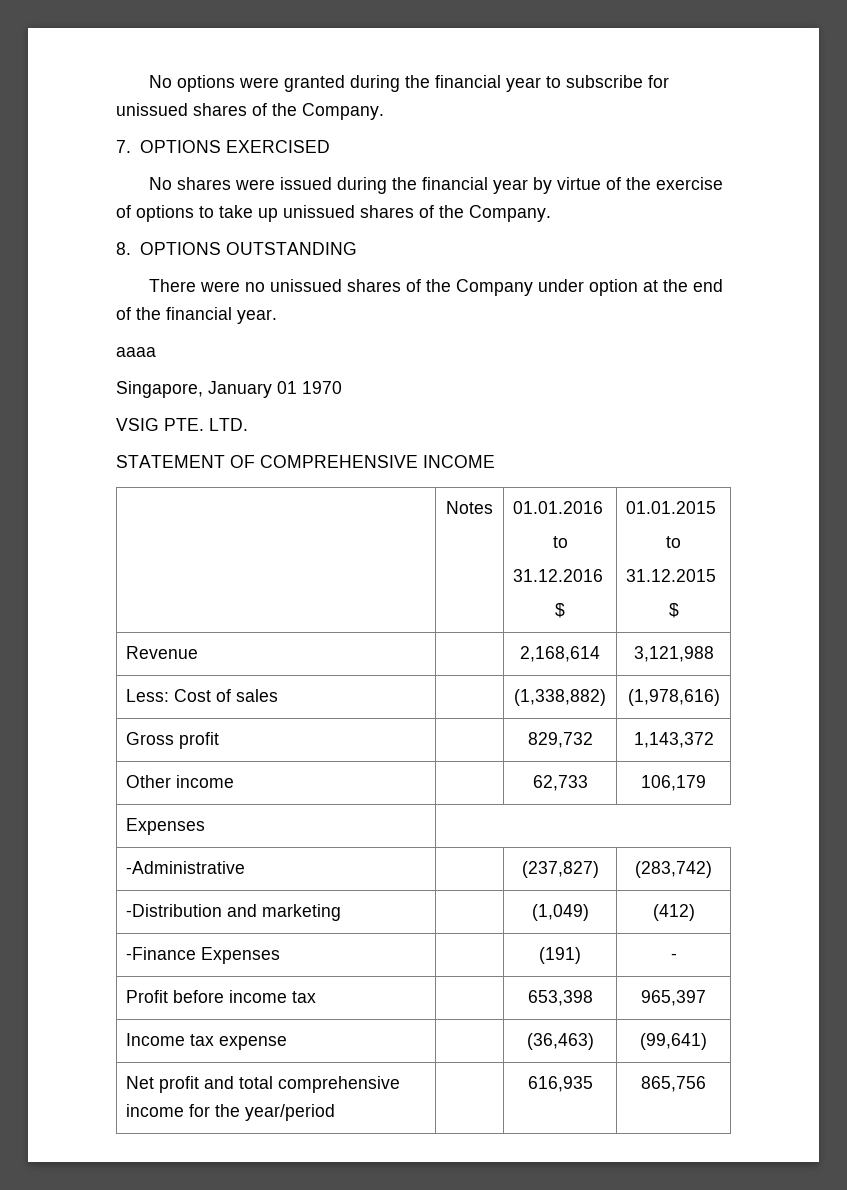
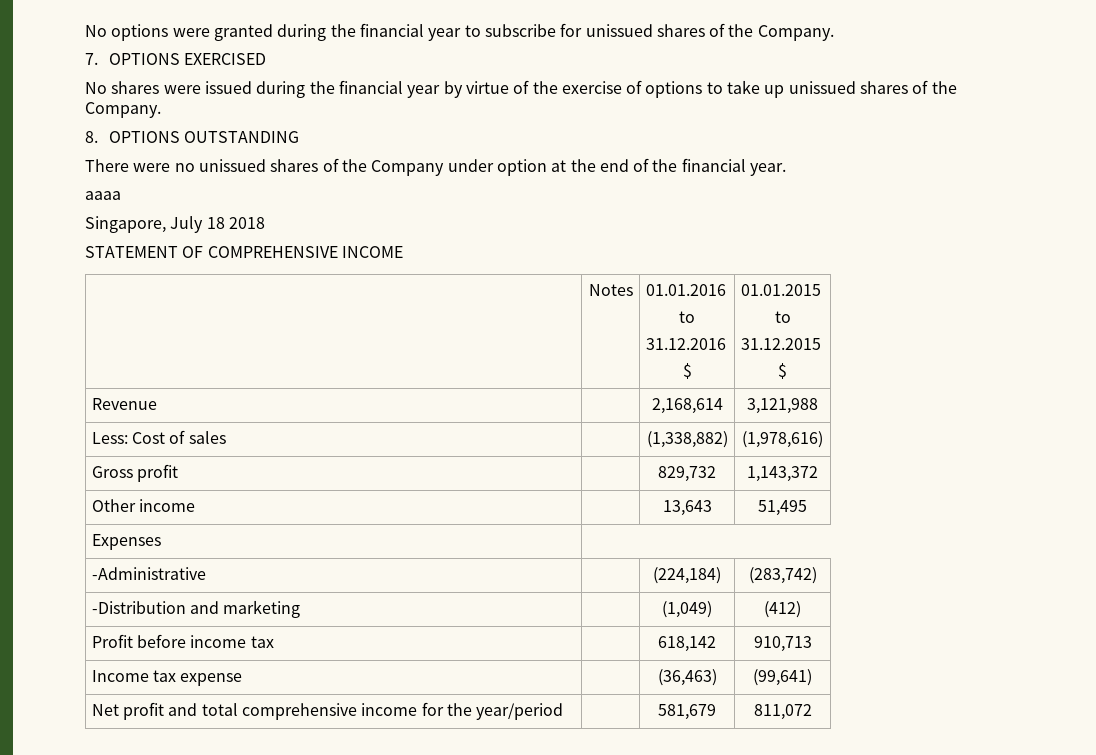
- Singapore, January 01 1970
- VSIG PTE. LTD.
+ Singapore, July 18 2018
- Other income | | 62,733 | 106,179
+ Other income | | 13,643 | 51,495
- -Administrative | | (237,827) | (283,742)
+ -Administrative | | (224,184) | (283,742)
- -Finance Expenses | | (191) | -
- Profit before income tax | | 653,398 | 965,397
+ Profit before income tax | | 618,142 | 910,713
- Net profit and total comprehensive income for the year/period | | 616,935 | 865,756
+ Net profit and total comprehensive income for the year/period | | 581,679 | 811,072

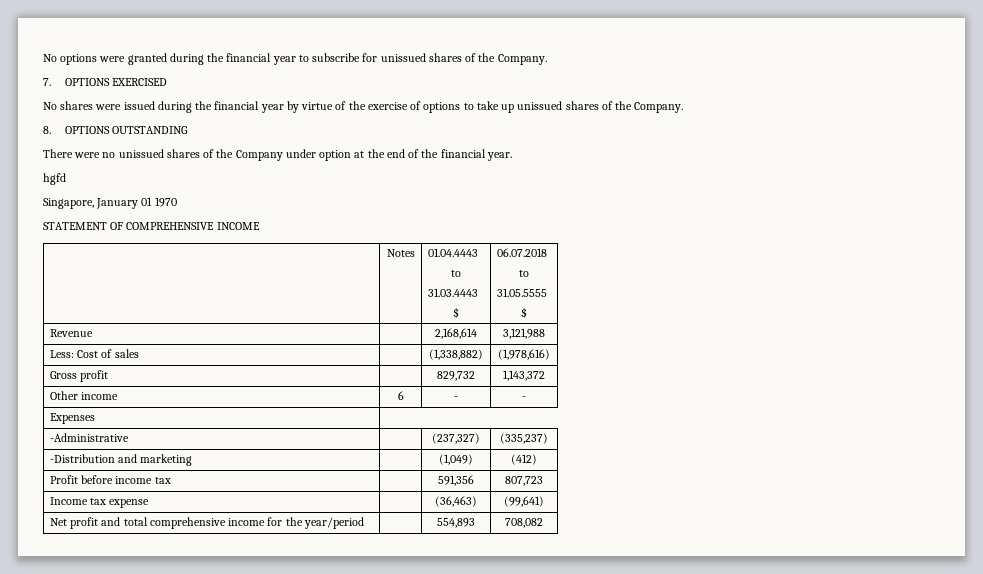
- aaaa
+ hgfd
- Singapore, July 18 2018
+ Singapore, January 01 1970
- | Notes | 01.01.2016
+ | Notes | 01.04.4443
  to
- 31.12.2016
- $ | 01.01.2015
+ 31.03.4443
+ $ | 06.07.2018
  to
- 31.12.2015
+ 31.05.5555
- Other income | | 13,643 | 51,495
+ Other income | 6 | - | -
- -Administrative | | (224,184) | (283,742)
+ -Administrative | | (237,327) | (335,237)
- Profit before income tax | | 618,142 | 910,713
+ Profit before income tax | | 591,356 | 807,723
- Net profit and total comprehensive income for the year/period | | 581,679 | 811,072
+ Net profit and total comprehensive income for the year/period | | 554,893 | 708,082

